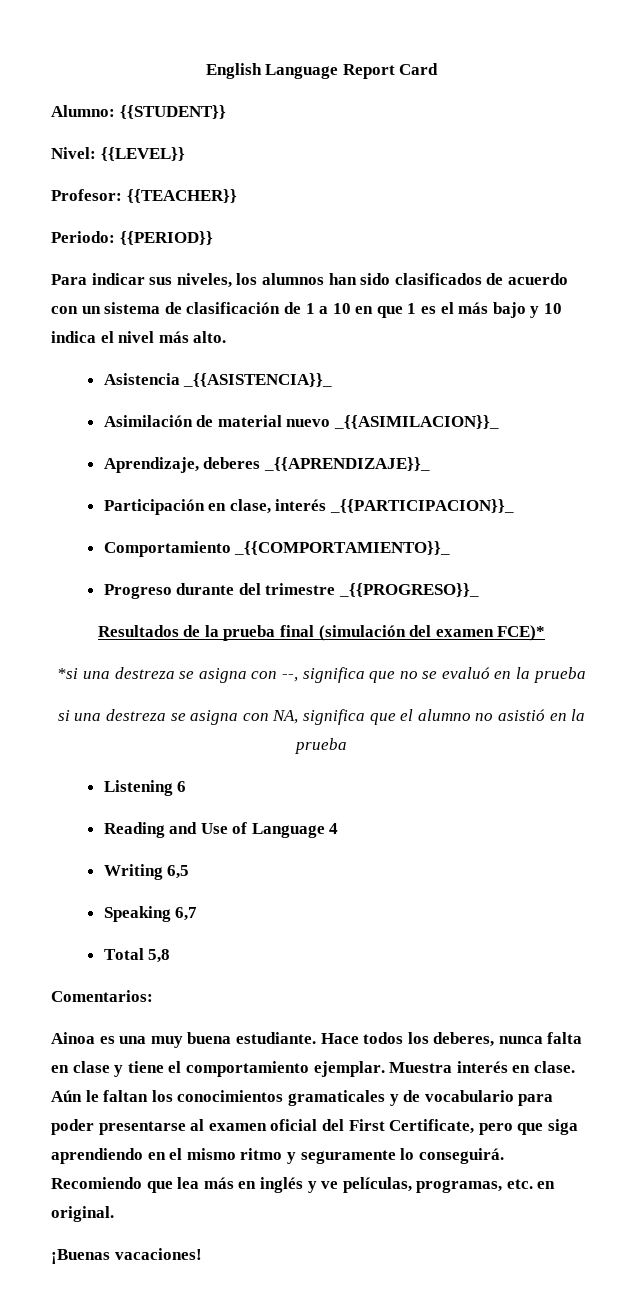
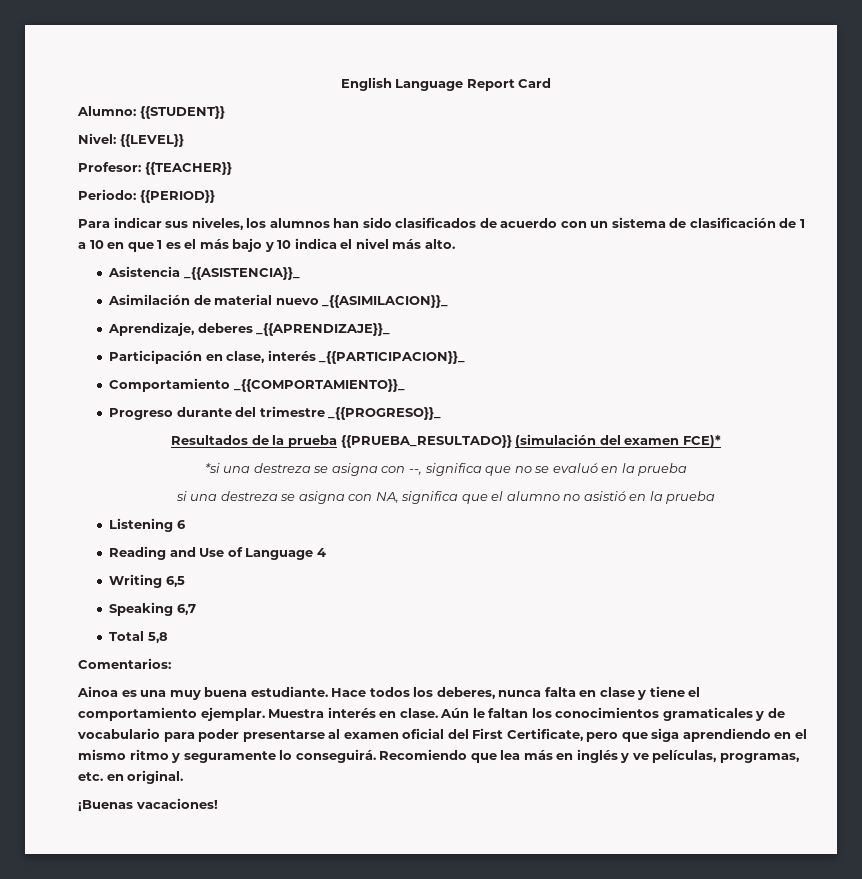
- Resultados de la prueba final (simulación del examen FCE)*
+ Resultados de la prueba {{PRUEBA_RESULTADO}} (simulación del examen FCE)*

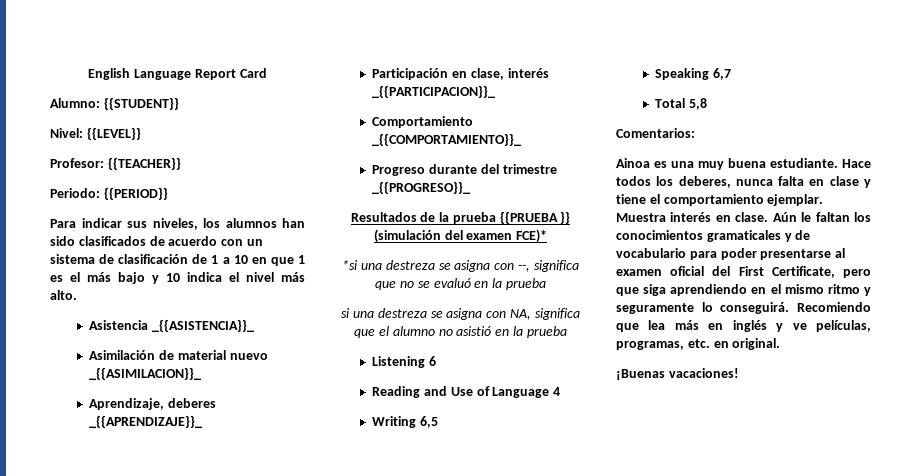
- Resultados de la prueba {{PRUEBA_RESULTADO}} (simulación del examen FCE)*
+ Resultados de la prueba {{PRUEBA }} (simulación del examen FCE)*

